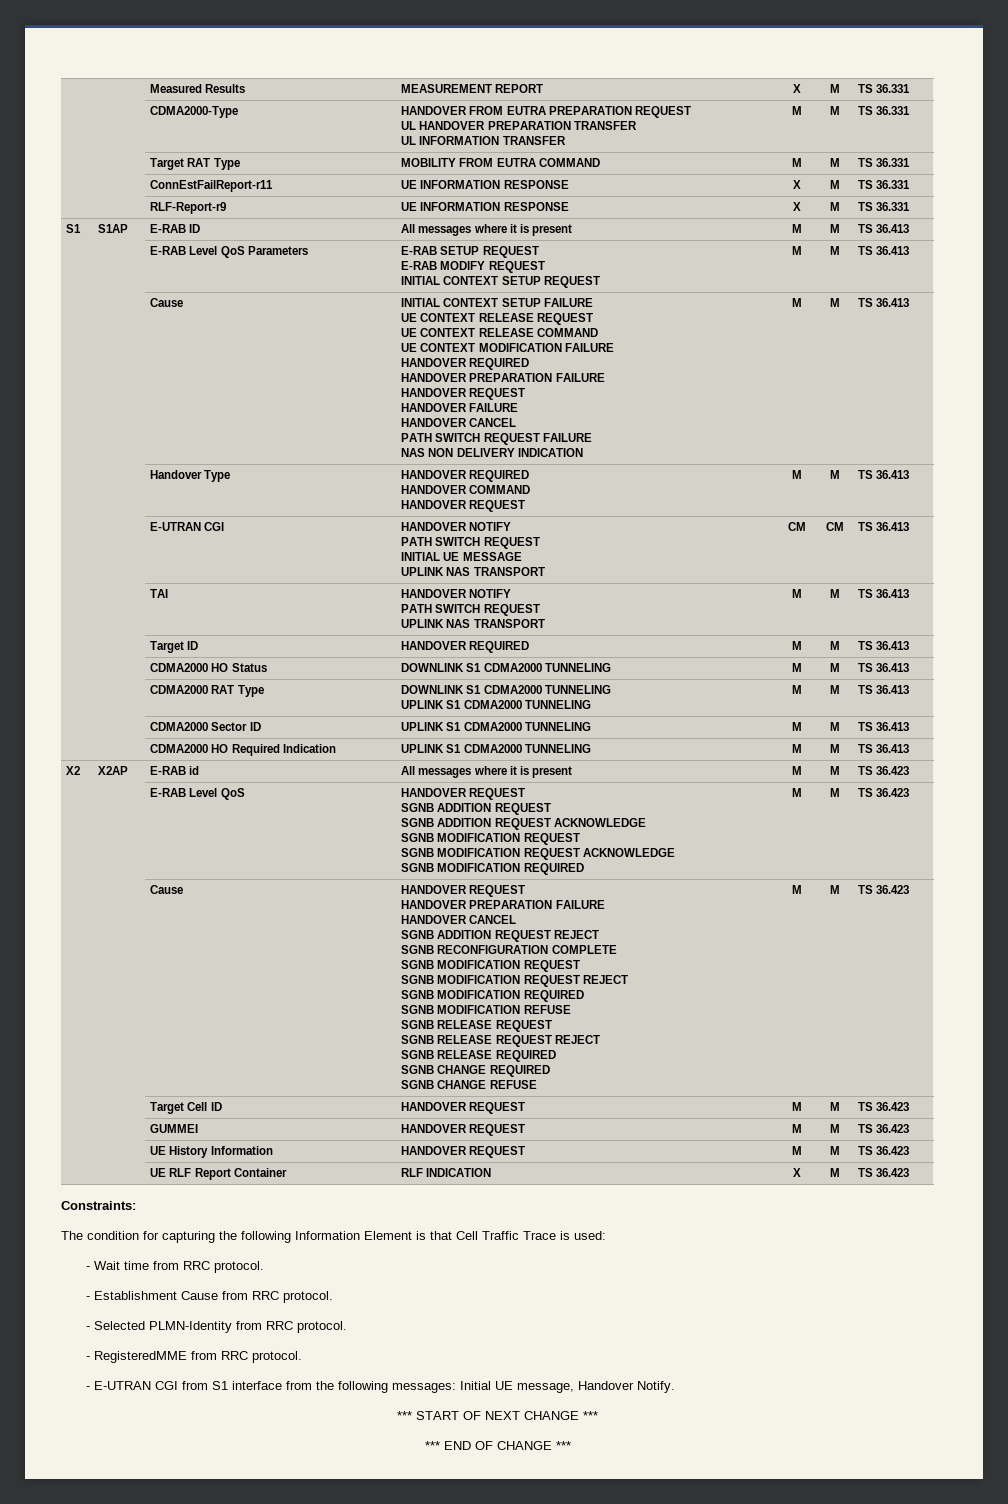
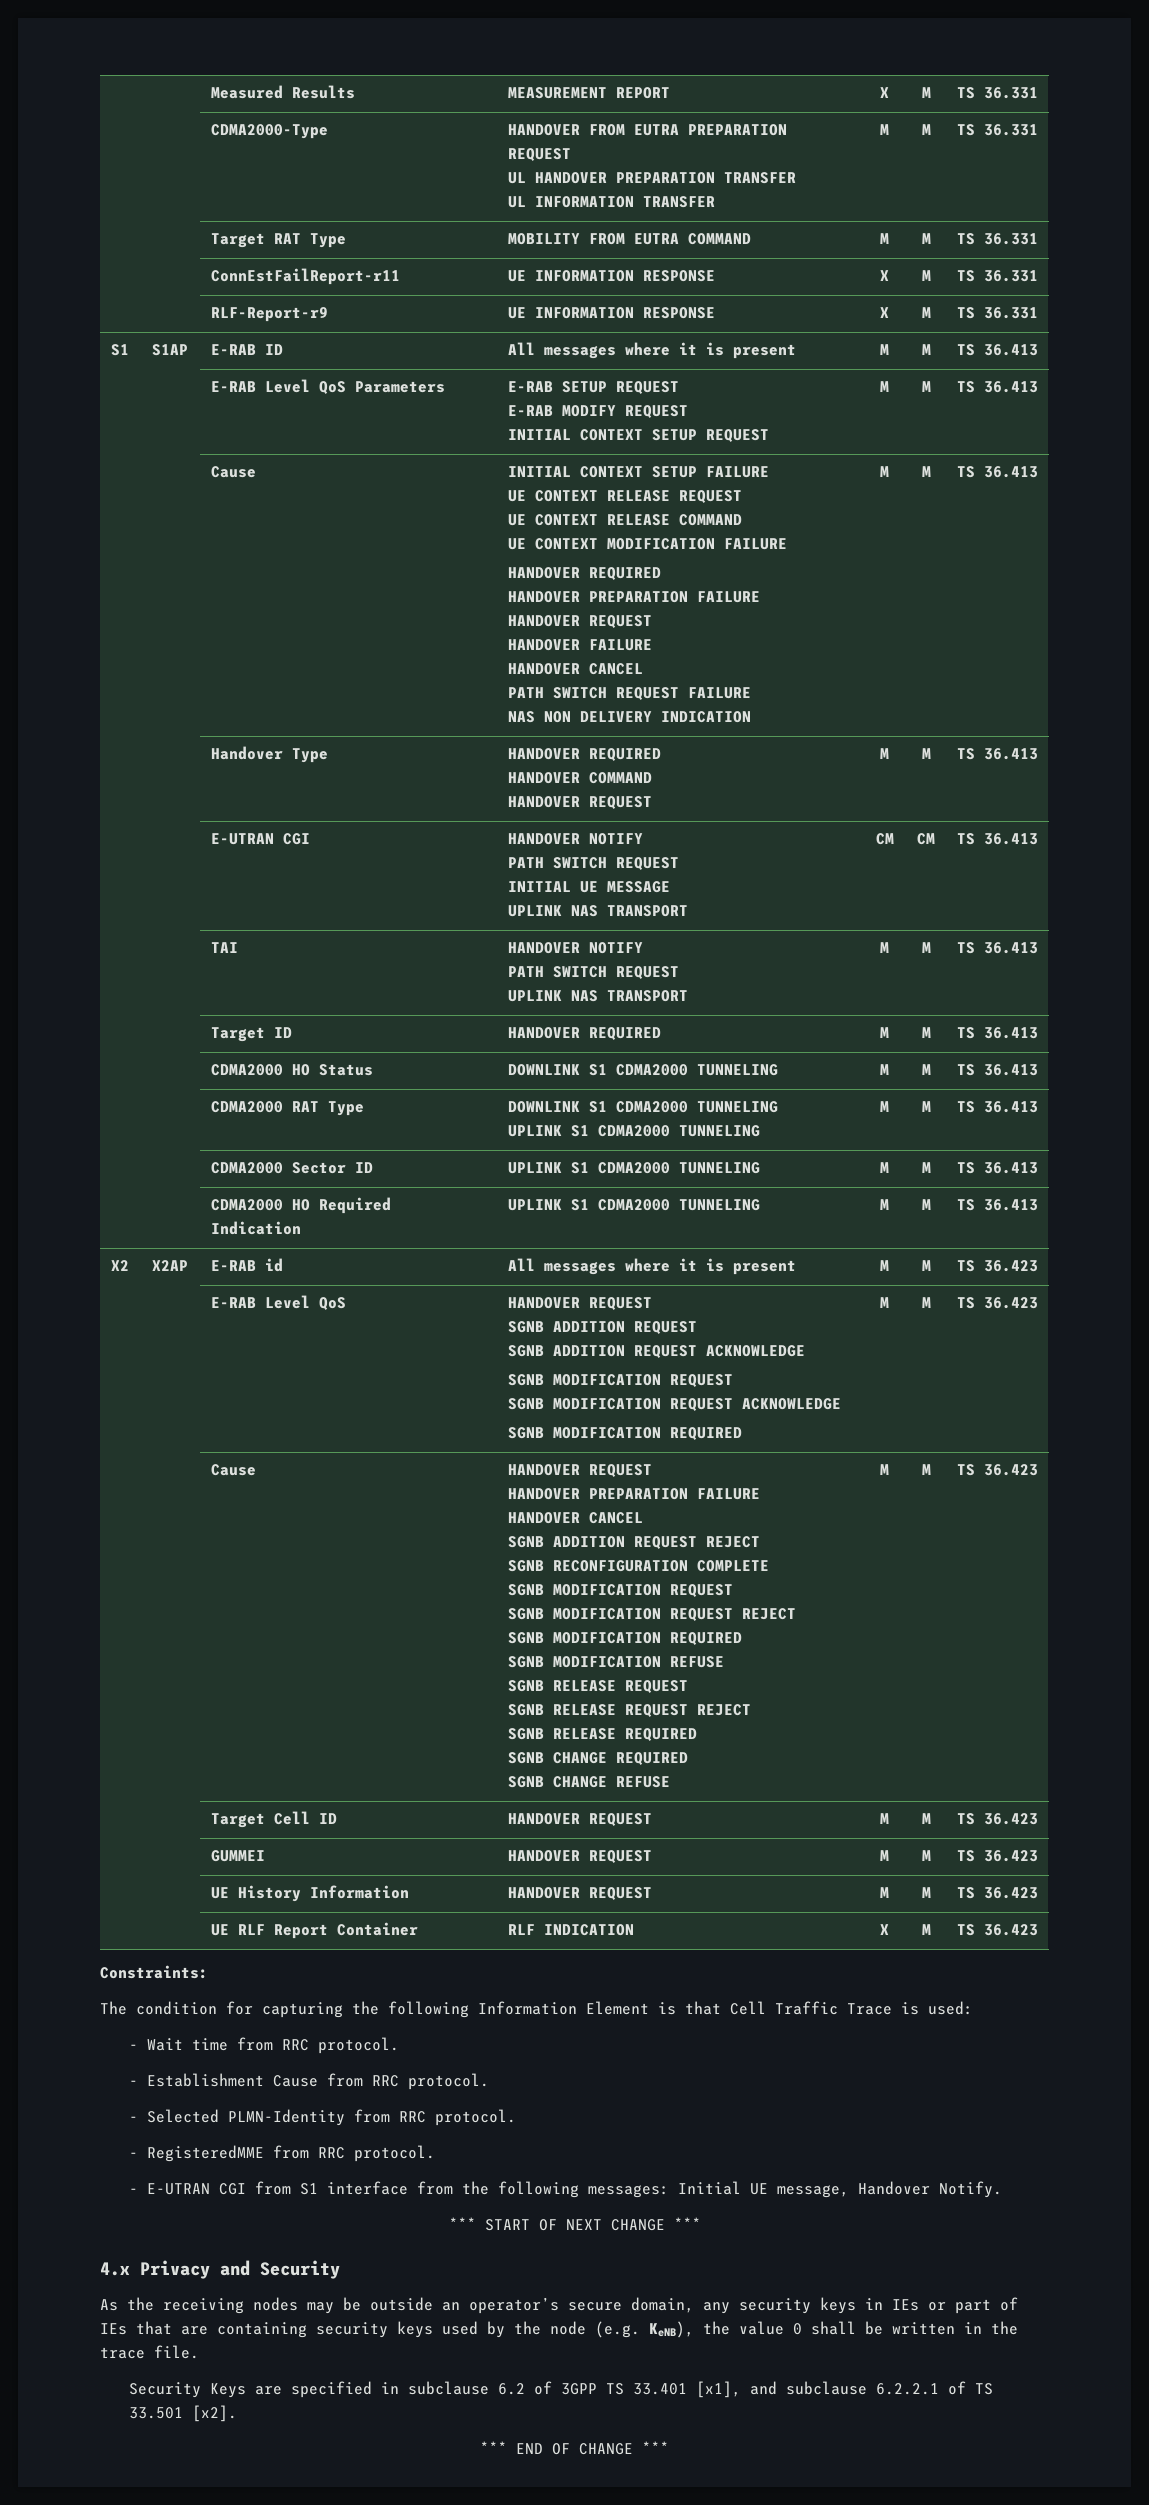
+ 4.x Privacy and Security
+ As the receiving nodes may be outside an operator’s secure domain, any security keys in IEs or part of IEs that are containing security keys used by the node (e.g. KeNB), the value 0 shall be written in the trace file.
+ Security Keys are specified in subclause 6.2 of 3GPP TS 33.401 [x1], and subclause 6.2.2.1 of TS 33.501 [x2].

